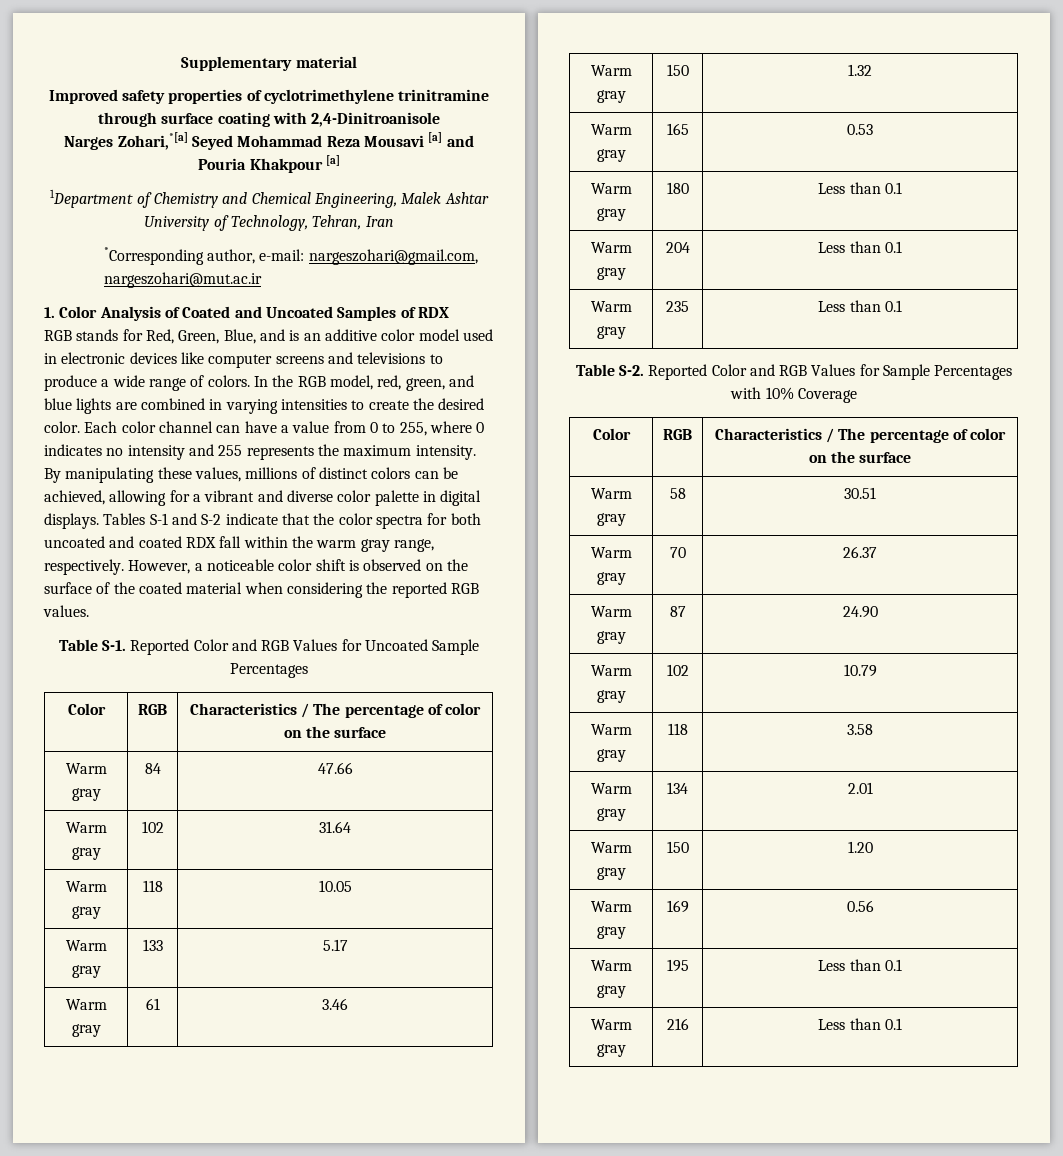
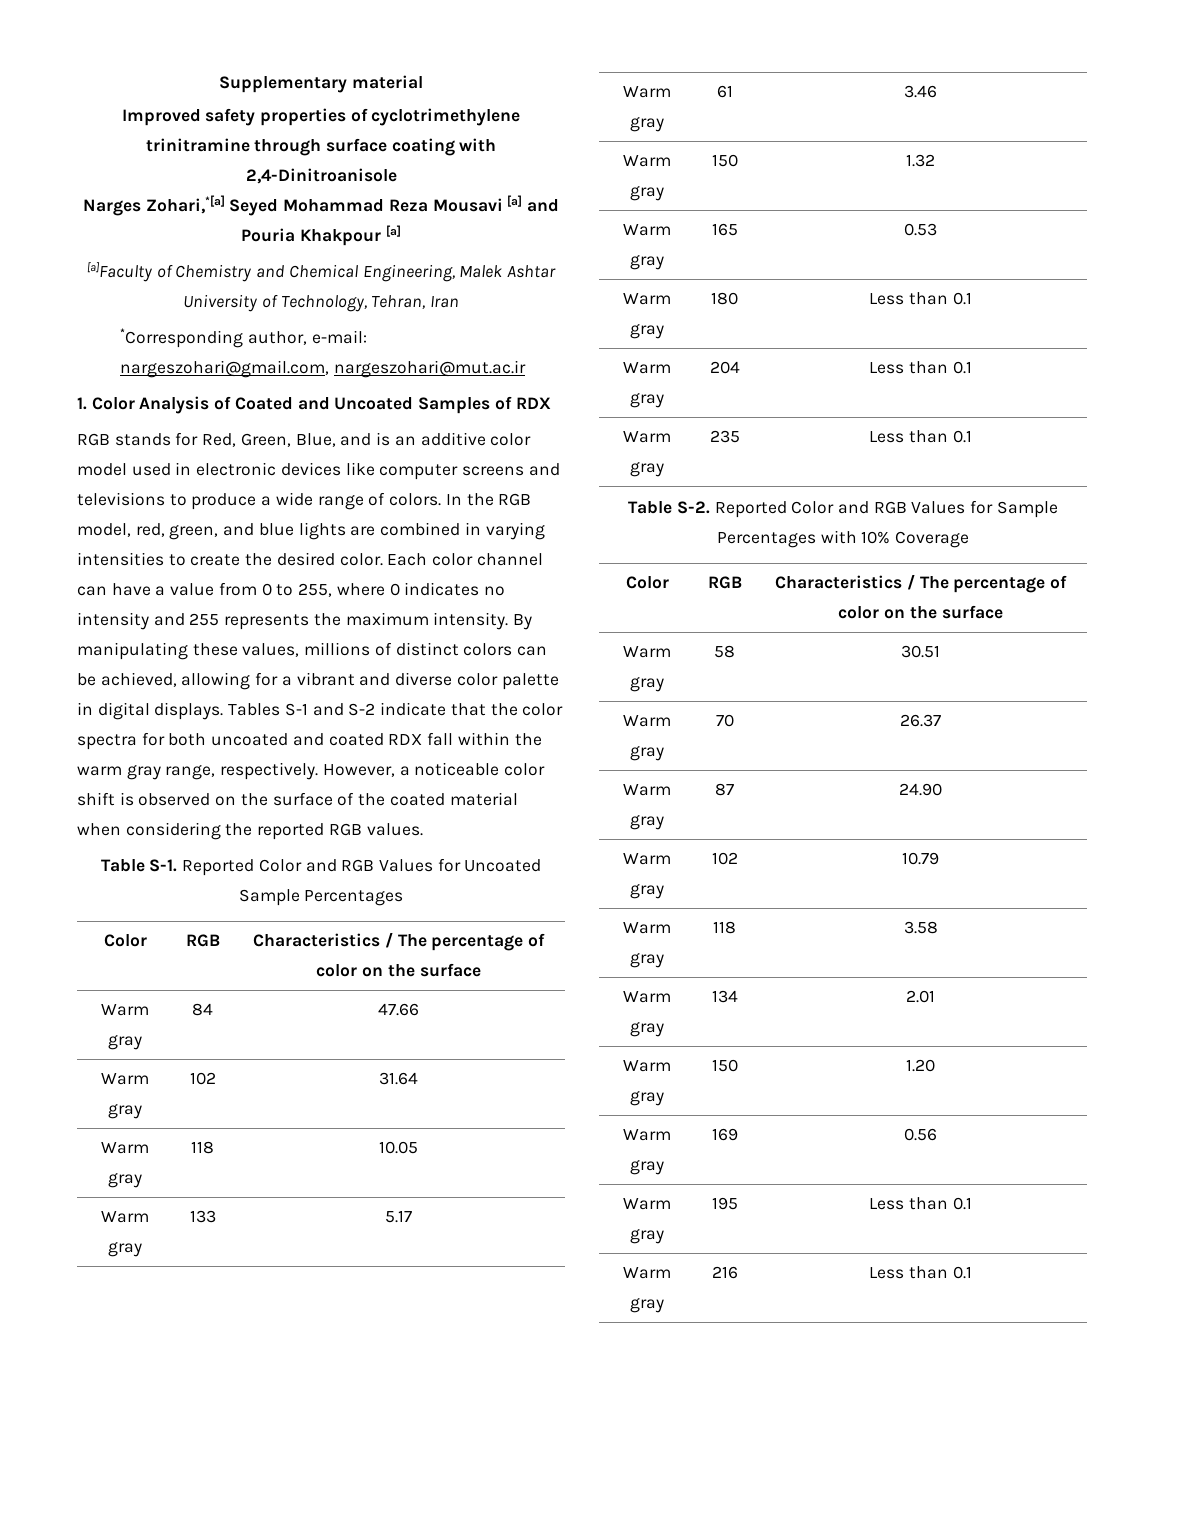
- 1Department of Chemistry and Chemical Engineering, Malek Ashtar University of Technology, Tehran, Iran
+ [a]Faculty of Chemistry and Chemical Engineering, Malek Ashtar University of Technology, Tehran, Iran

